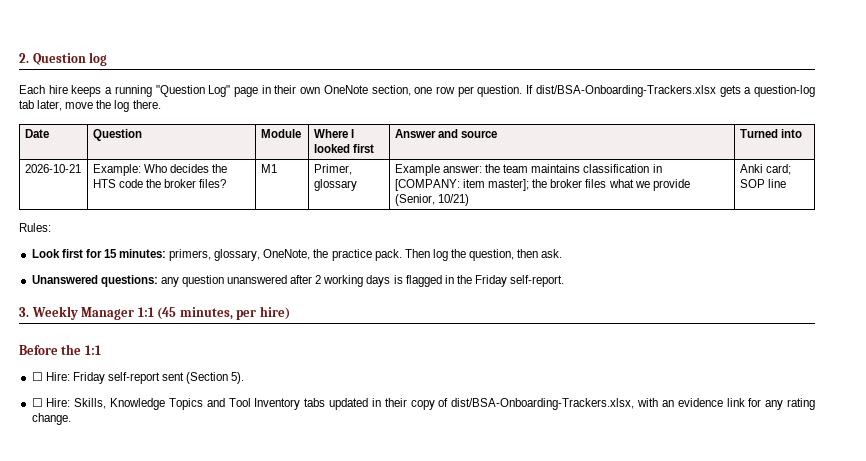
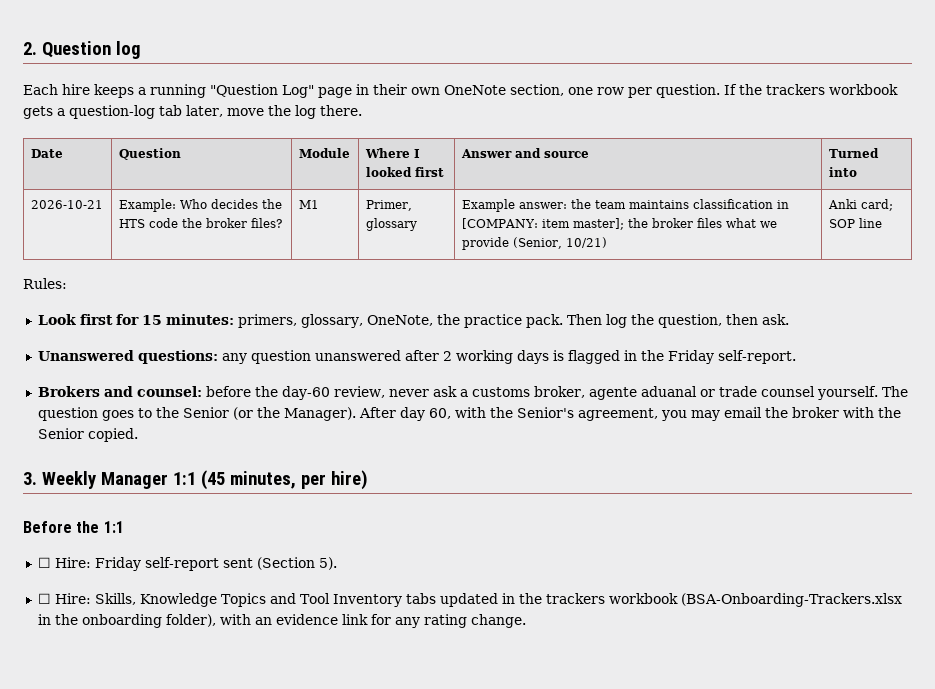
- If dist/BSA-Onboarding-Trackers.xlsx gets a question-log tab later, move the log there.
+ If the trackers workbook gets a question-log tab later, move the log there.
+ Brokers and counsel: before the day-60 review, never ask a customs broker, agente aduanal or trade counsel yourself. The question goes to the Senior (or the Manager). After day 60, with the Senior's agreement, you may email the broker with the Senior copied.
- ☐ Hire: Skills, Knowledge Topics and Tool Inventory tabs updated in their copy of dist/BSA-Onboarding-Trackers.xlsx, with an evidence link for any rating change.
+ ☐ Hire: Skills, Knowledge Topics and Tool Inventory tabs updated in the trackers workbook (BSA-Onboarding-Trackers.xlsx in the onboarding folder), with an evidence link for any rating change.

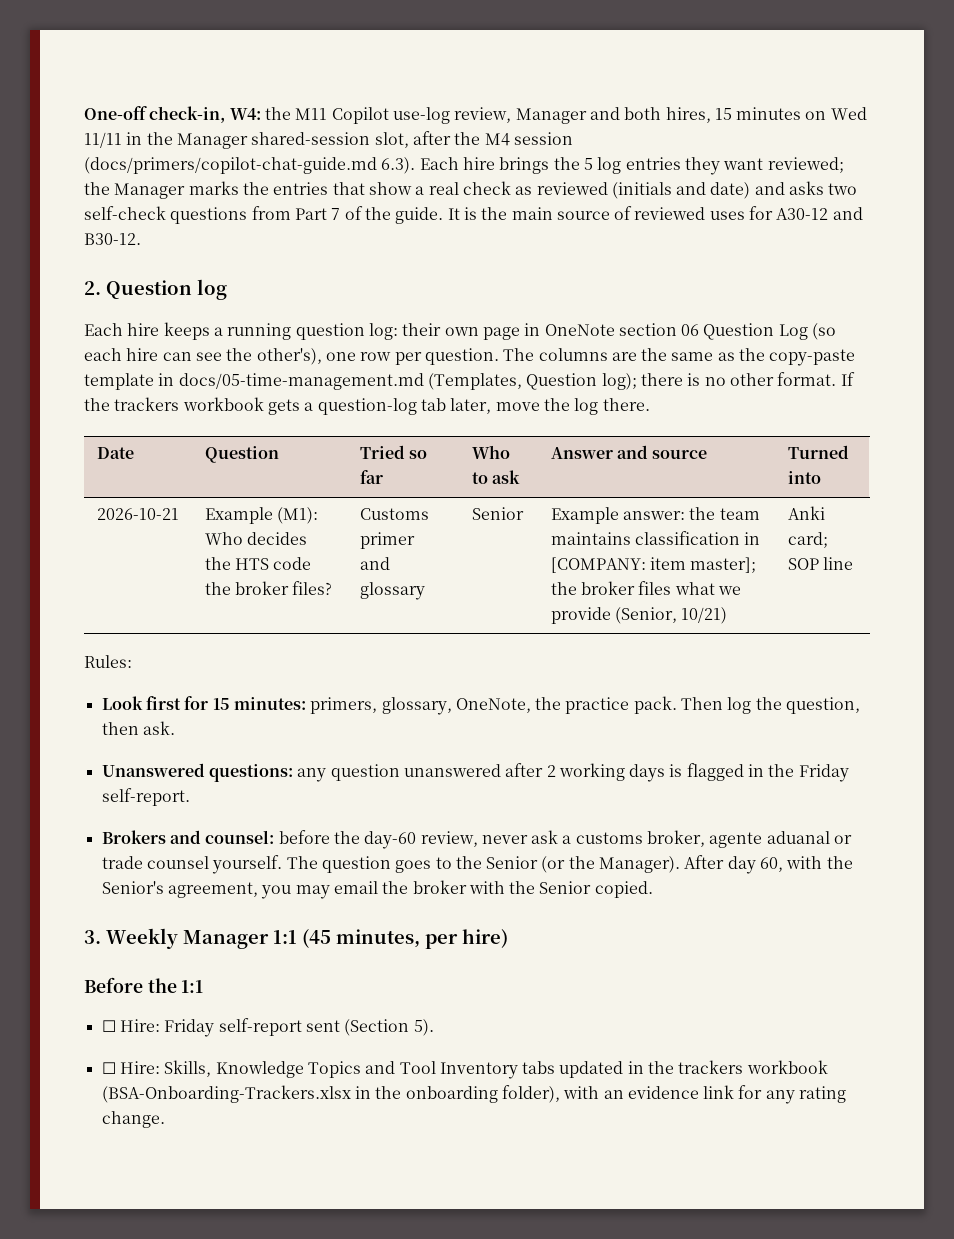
+ One-off check-in, W4: the M11 Copilot use-log review, Manager and both hires, 15 minutes on Wed 11/11 in the Manager shared-session slot, after the M4 session (docs/primers/copilot-chat-guide.md 6.3). Each hire brings the 5 log entries they want reviewed; the Manager marks the entries that show a real check as reviewed (initials and date) and asks two self-check questions from Part 7 of the guide. It is the main source of reviewed uses for A30-12 and B30-12.
- Each hire keeps a running "Question Log" page in their own OneNote section, one row per question.
+ Each hire keeps a running question log: their own page in OneNote section 06 Question Log (so each hire can see the other's), one row per question. The columns are the same as the copy-paste template in docs/05-time-management.md (Templates, Question log); there is no other format.
- Date | Question | Module | Where I looked first | Answer and source | Turned into
+ Date | Question | Tried so far | Who to ask | Answer and source | Turned into
- 2026-10-21 | Example: Who decides the HTS code the broker files? | M1 | Primer, glossary | Example answer: the team maintains classification in [COMPANY: item master]; the broker files what we provide (Senior, 10/21) | Anki card; SOP line
+ 2026-10-21 | Example (M1): Who decides the HTS code the broker files? | Customs primer and glossary | Senior | Example answer: the team maintains classification in [COMPANY: item master]; the broker files what we provide (Senior, 10/21) | Anki card; SOP line

